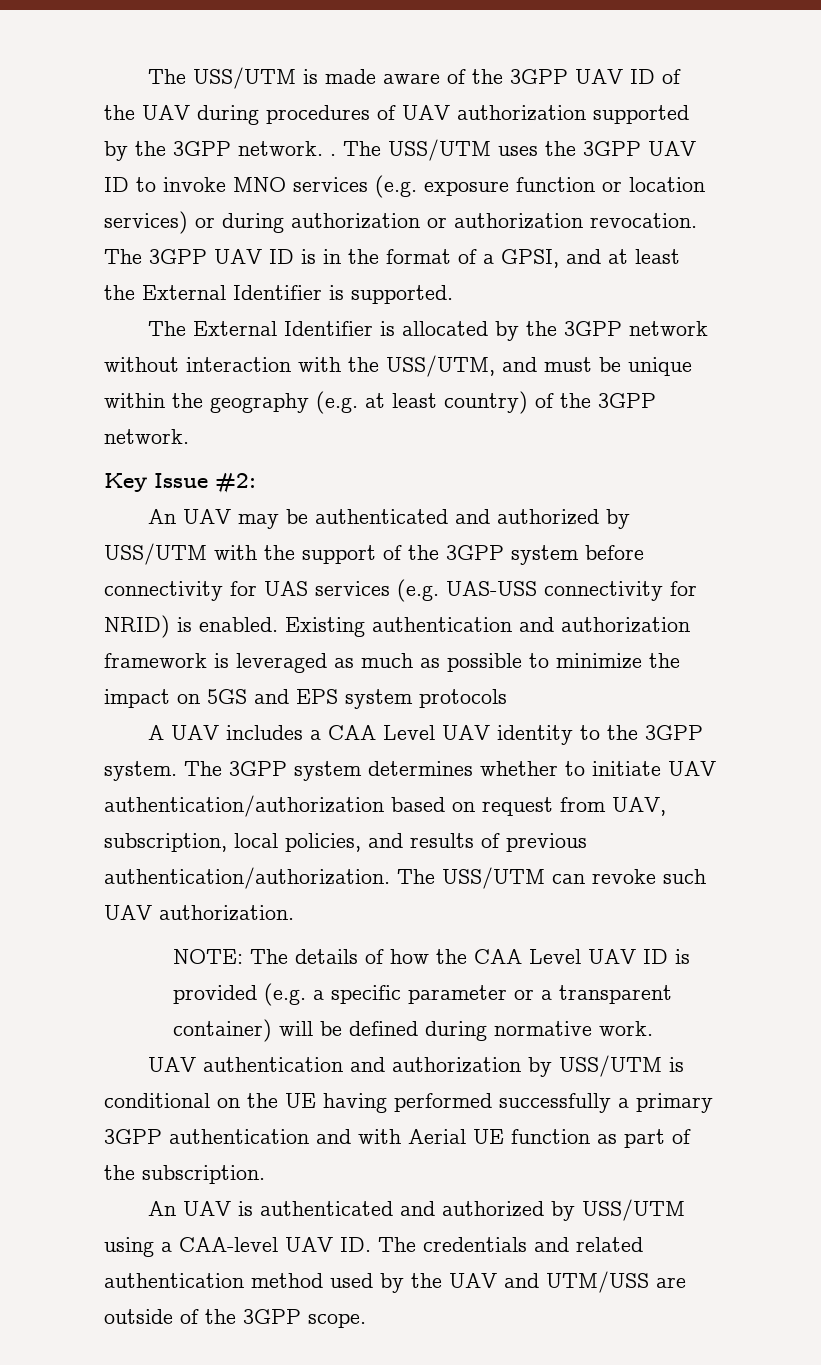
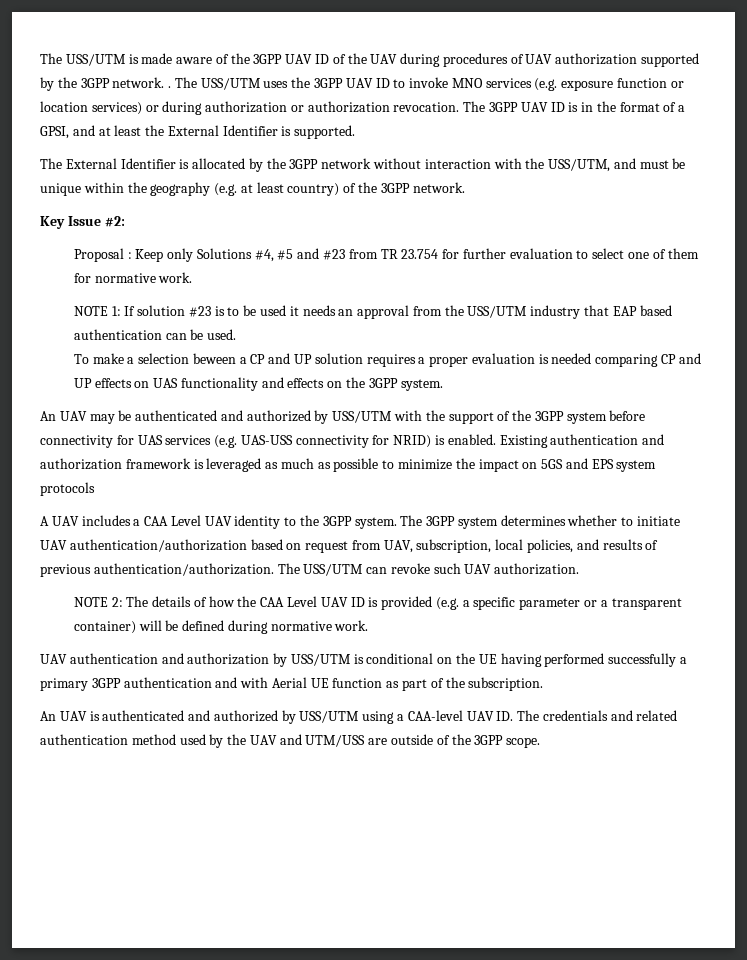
+ Proposal : Keep only Solutions #4, #5 and #23 from TR 23.754 for further evaluation to select one of them for normative work.
+ NOTE 1: If solution #23 is to be used it needs an approval from the USS/UTM industry that EAP based authentication can be used.
+ To make a selection beween a CP and UP solution requires a proper evaluation is needed comparing CP and UP effects on UAS functionality and effects on the 3GPP system.
- NOTE: The details of how the CAA Level UAV ID is provided (e.g. a specific parameter or a transparent container) will be defined during normative work.
+ NOTE 2: The details of how the CAA Level UAV ID is provided (e.g. a specific parameter or a transparent container) will be defined during normative work.

